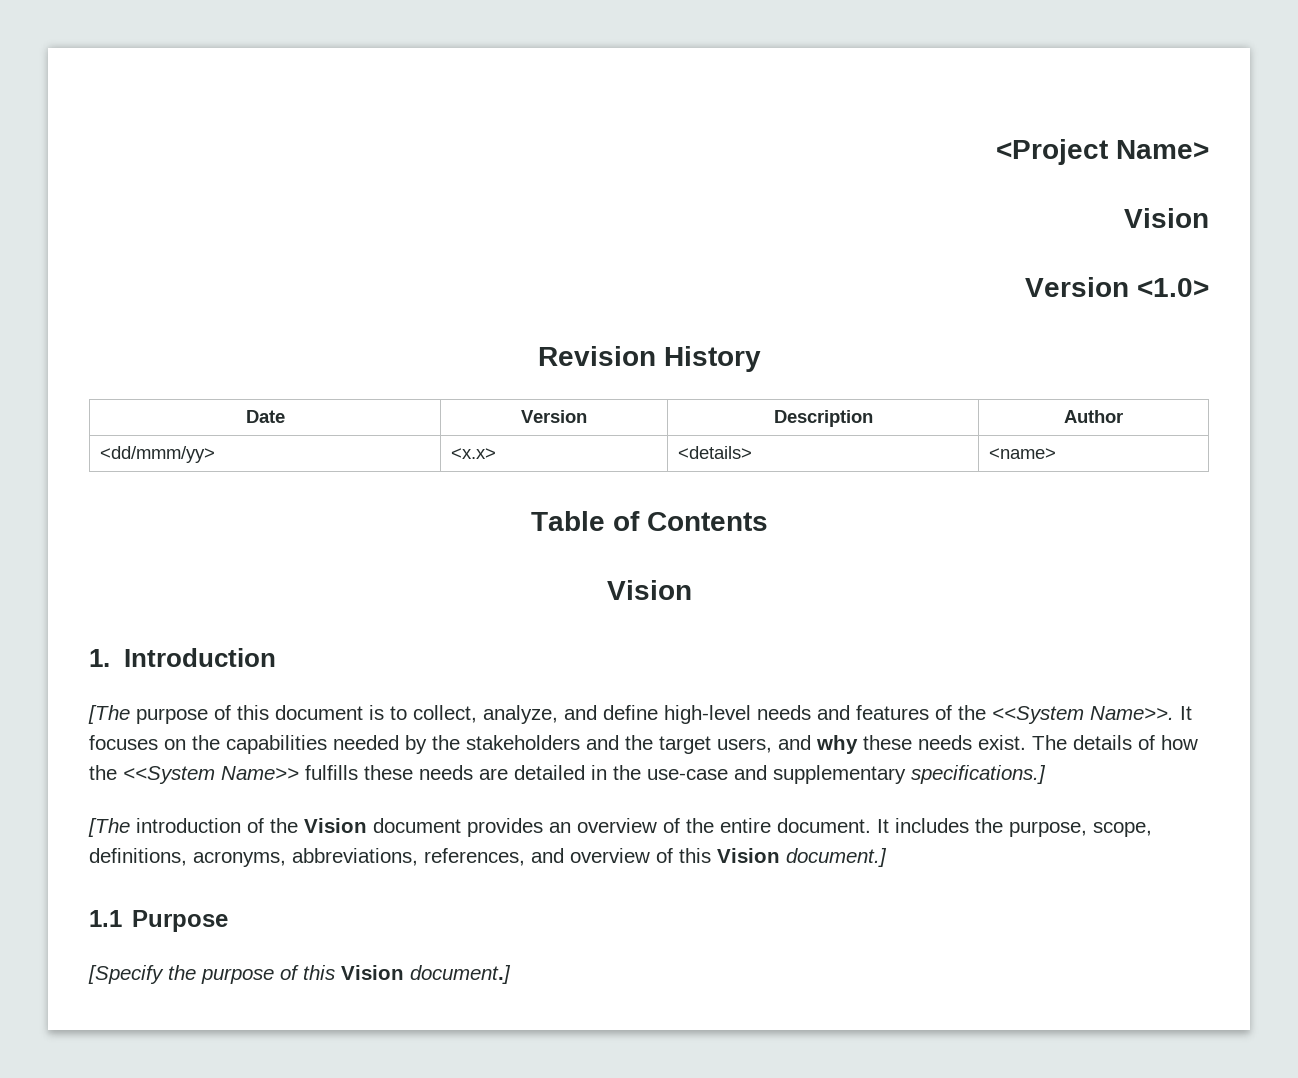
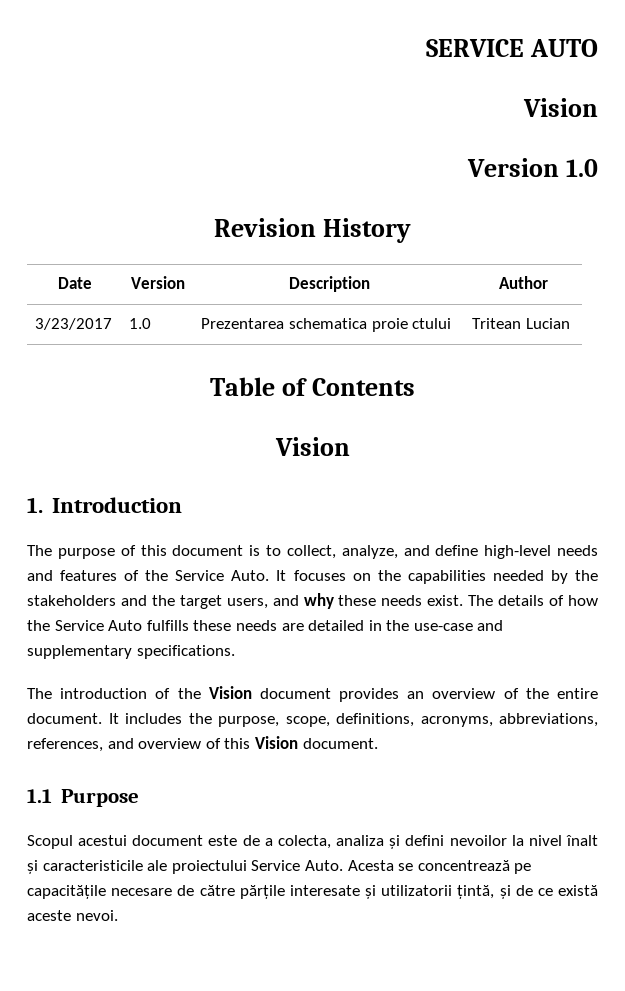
- <Project Name>
+ SERVICE AUTO
- Version <1.0>
+ Version 1.0
- <dd/mmm/yy> | <x.x> | <details> | <name>
+ 3/23/2017 | 1.0 | Prezentarea schematica proie ctului | Tritean Lucian
- [The purpose of this document is to collect, analyze, and define high-level needs and features of the <<System Name>>.
+ The purpose of this document is to collect, analyze, and define high-level needs and features of the Service Auto.
- The details of how the <<System Name>> fulfills these needs are detailed in the use-case and supplementary specifications.]
- [The introduction of the Vision document provides an overview of the entire document.
+ The details of how the Service Auto fulfills these needs are detailed in the use-case and supplementary specifications.
+ The introduction of the Vision document provides an overview of the entire document.
- It includes the purpose, scope, definitions, acronyms, abbreviations, references, and overview of this Vision document.]
+ It includes the purpose, scope, definitions, acronyms, abbreviations, references, and overview of this Vision document.
- [Specify the purpose of this Vision document.]
+ Scopul acestui document este de a colecta, analiza și defini nevoilor la nivel înalt și caracteristicile ale proiectului Service Auto. Acesta se concentrează pe capacitățile necesare de către părțile interesate și utilizatorii țintă, și de ce există aceste nevoi.

